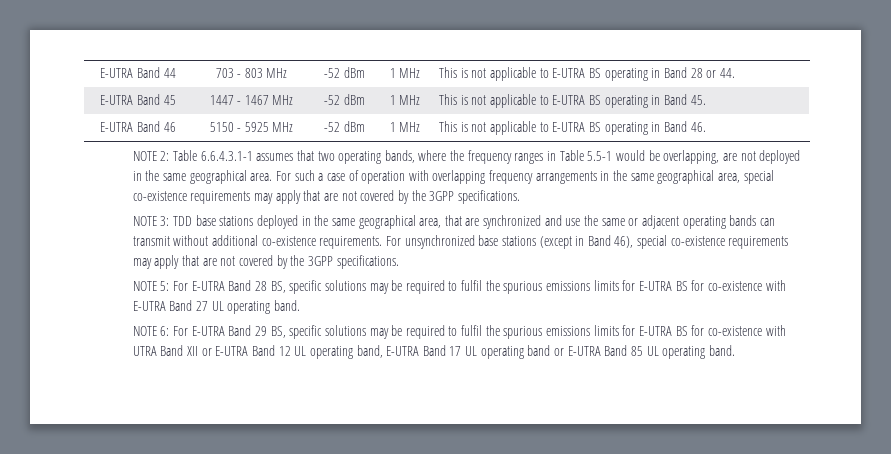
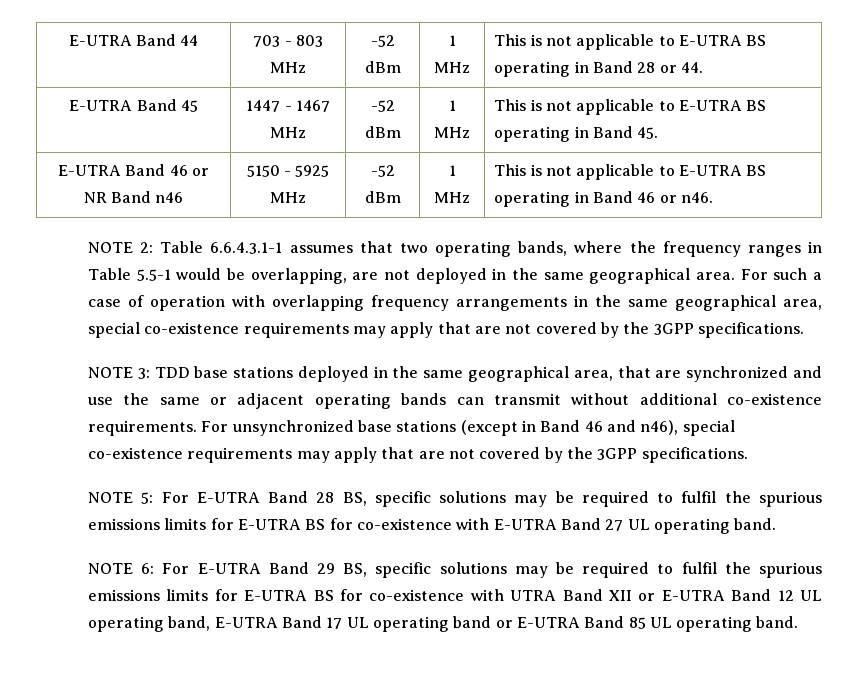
- E-UTRA Band 46 | 5150 - 5925 MHz | -52 dBm | 1 MHz | This is not applicable to E-UTRA BS operating in Band 46.
+ E-UTRA Band 46 or NR Band n46 | 5150 - 5925 MHz | -52 dBm | 1 MHz | This is not applicable to E-UTRA BS operating in Band 46 or n46.
- For unsynchronized base stations (except in Band 46), special co-existence requirements may apply that are not covered by the 3GPP specifications.
+ For unsynchronized base stations (except in Band 46 and n46), special co-existence requirements may apply that are not covered by the 3GPP specifications.

